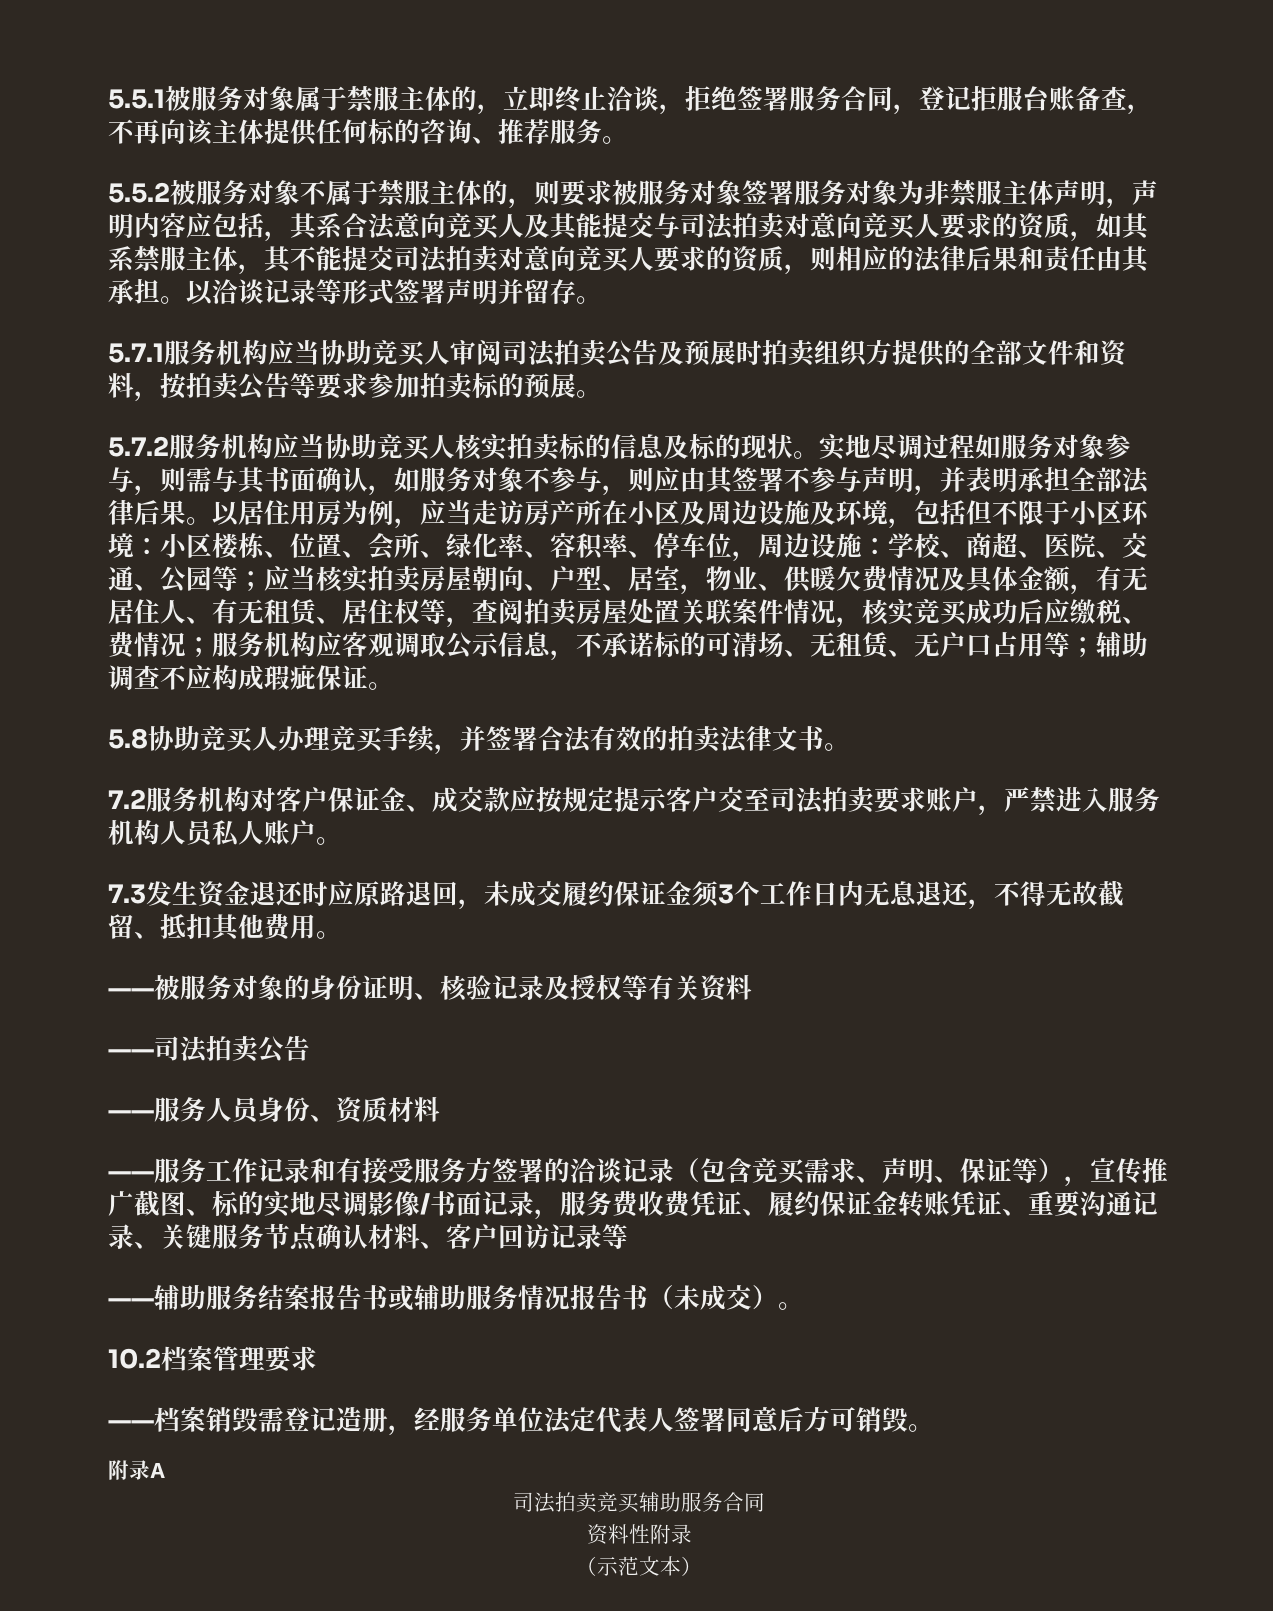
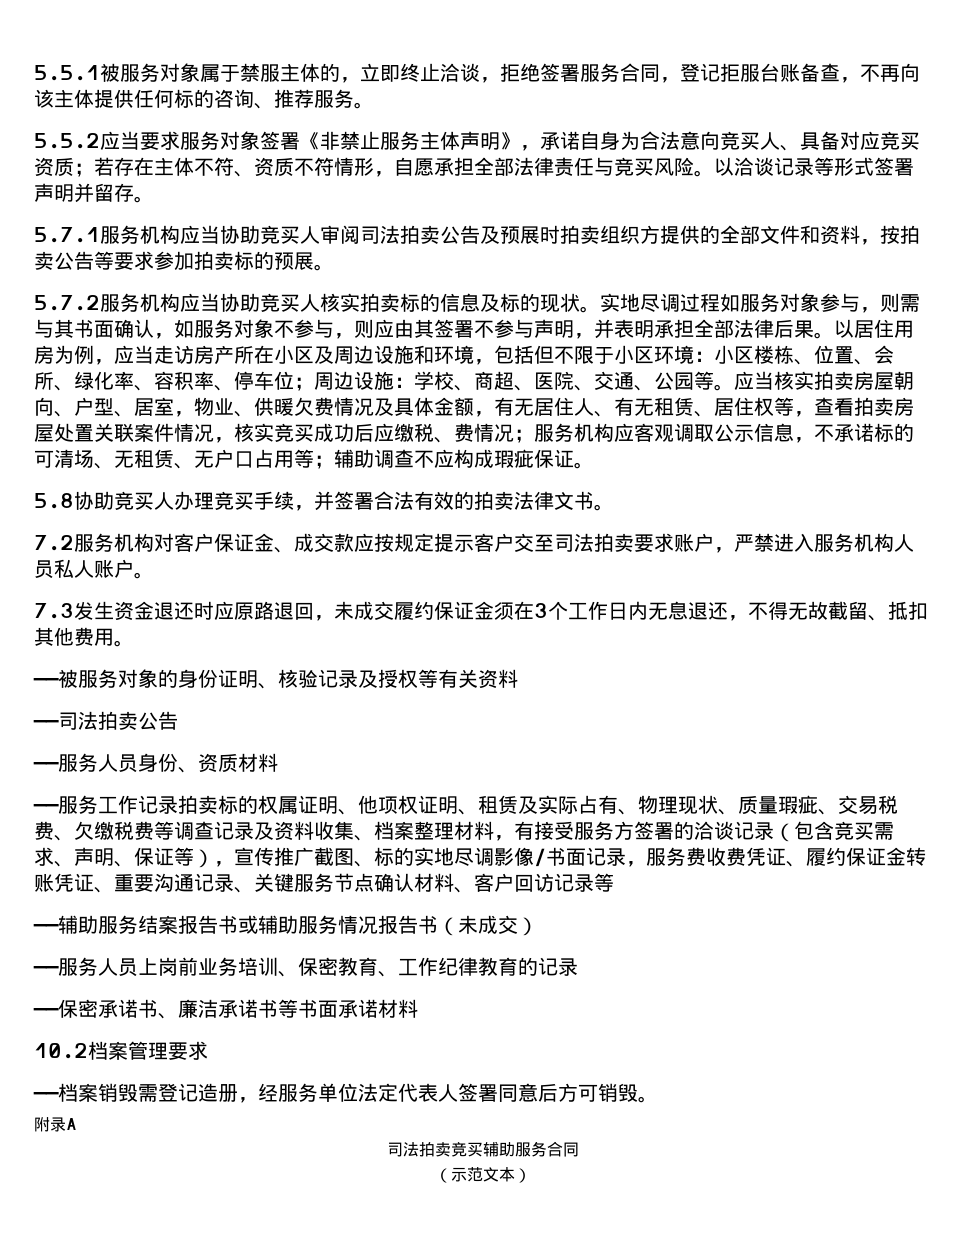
- 5.5.2被服务对象不属于禁服主体的，则要求被服务对象签署服务对象为非禁服主体声明，声明内容应包括，其系合法意向竞买人及其能提交与司法拍卖对意向竞买人要求的资质，如其系禁服主体，其不能提交司法拍卖对意向竞买人要求的资质，则相应的法律后果和责任由其承担。
+ 5.5.2应当要求服务对象签署《非禁止服务主体声明》，承诺自身为合法意向竞买人、具备对应竞买资质；若存在主体不符、资质不符情形，自愿承担全部法律责任与竞买风险。
- 以居住用房为例，应当走访房产所在小区及周边设施及环境，包括但不限于小区环境：
+ 以居住用房为例，应当走访房产所在小区及周边设施和环境，包括但不限于小区环境：
- 小区楼栋、位置、会所、绿化率、容积率、停车位，周边设施：
+ 小区楼栋、位置、会所、绿化率、容积率、停车位；周边设施：
- 学校、商超、医院、交通、公园等；
+ 学校、商超、医院、交通、公园等。
- 应当核实拍卖房屋朝向、户型、居室，物业、供暖欠费情况及具体金额，有无居住人、有无租赁、居住权等，查阅拍卖房屋处置关联案件情况，核实竞买成功后应缴税、费情况；
+ 应当核实拍卖房屋朝向、户型、居室，物业、供暖欠费情况及具体金额，有无居住人、有无租赁、居住权等，查看拍卖房屋处置关联案件情况，核实竞买成功后应缴税、费情况；
- 7.3发生资金退还时应原路退回，未成交履约保证金须3个工作日内无息退还，不得无故截留、抵扣其他费用。
+ 7.3发生资金退还时应原路退回，未成交履约保证金须在3个工作日内无息退还，不得无故截留、抵扣其他费用。
- ——服务工作记录和有接受服务方签署的洽谈记录（包含竞买需求、声明、保证等），宣传推广截图、标的实地尽调影像/书面记录，服务费收费凭证、履约保证金转账凭证、重要沟通记录、关键服务节点确认材料、客户回访记录等
+ ——服务工作记录拍卖标的权属证明、他项权证明、租赁及实际占有、物理现状、质量瑕疵、交易税费、欠缴税费等调查记录及资料收集、档案整理材料，有接受服务方签署的洽谈记录（包含竞买需求、声明、保证等），宣传推广截图、标的实地尽调影像/书面记录，服务费收费凭证、履约保证金转账凭证、重要沟通记录、关键服务节点确认材料、客户回访记录等
- ——辅助服务结案报告书或辅助服务情况报告书（未成交）。
+ ——辅助服务结案报告书或辅助服务情况报告书（未成交）
+ ——服务人员上岗前业务培训、保密教育、工作纪律教育的记录
+ ——保密承诺书、廉洁承诺书等书面承诺材料
- 资料性附录

